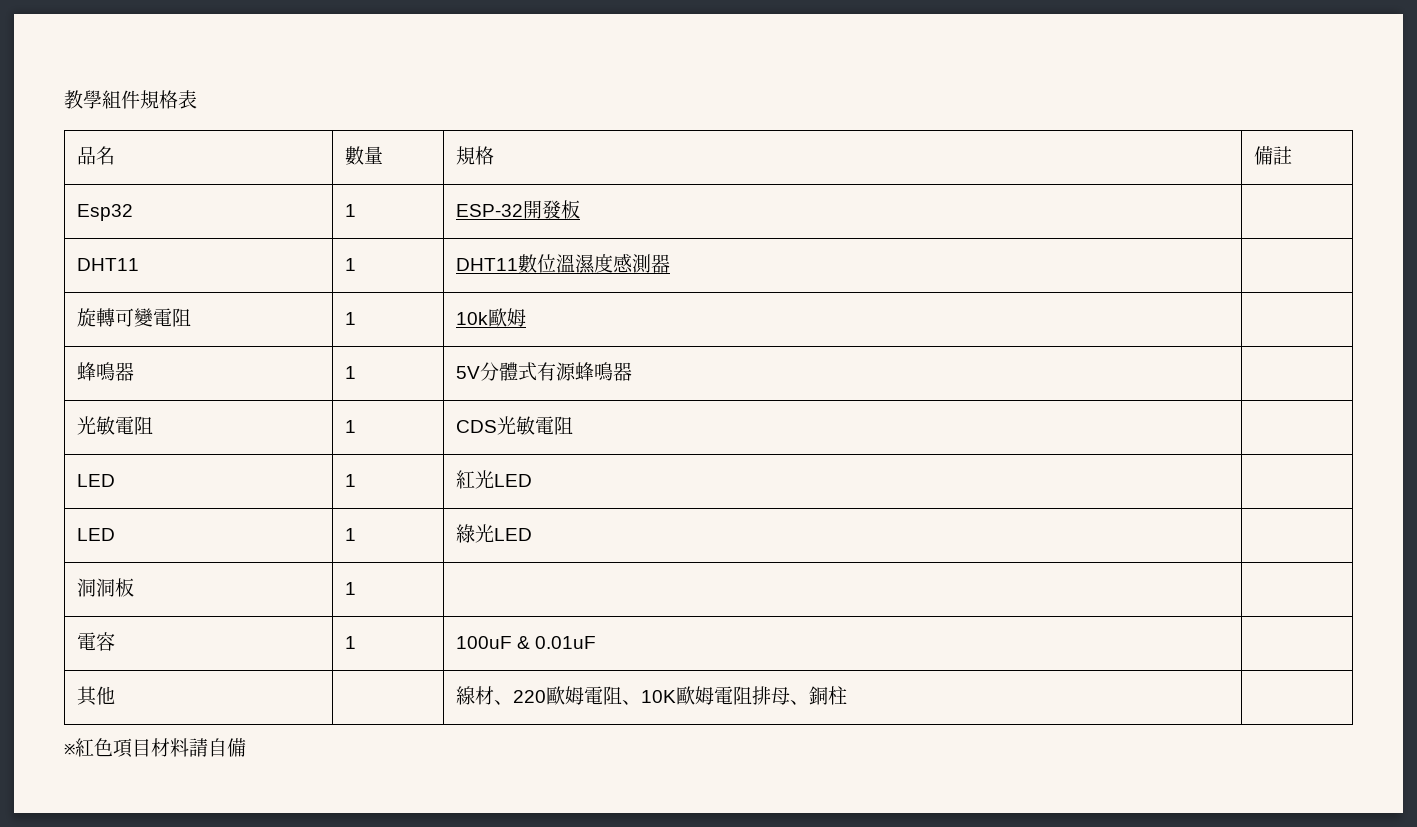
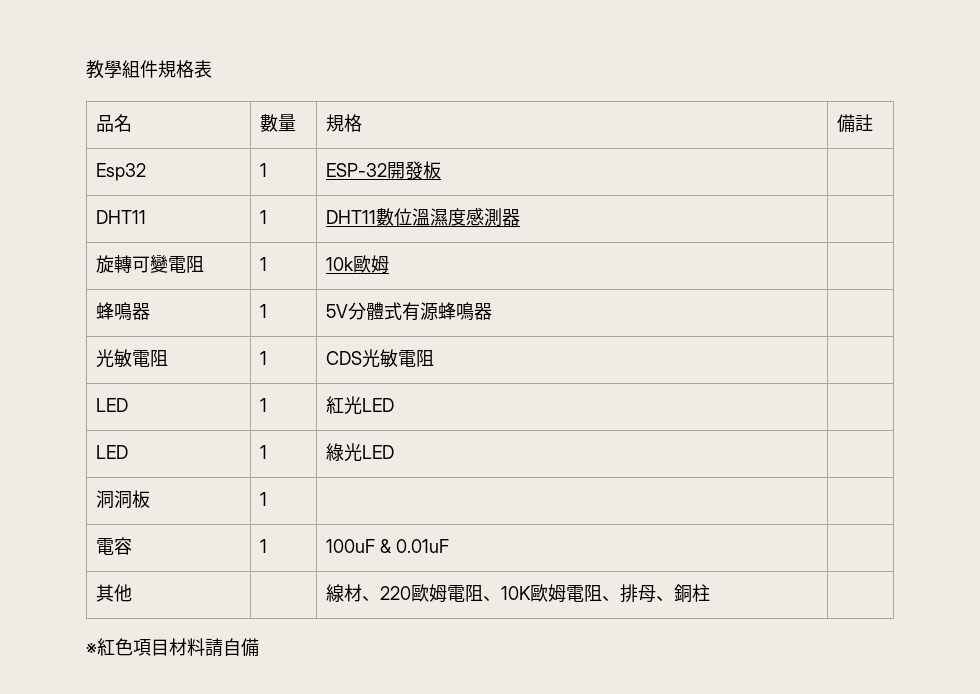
- 其他 | | 線材、220歐姆電阻、10K歐姆電阻排母、銅柱 |
+ 其他 | | 線材、220歐姆電阻、10K歐姆電阻、排母、銅柱 |

